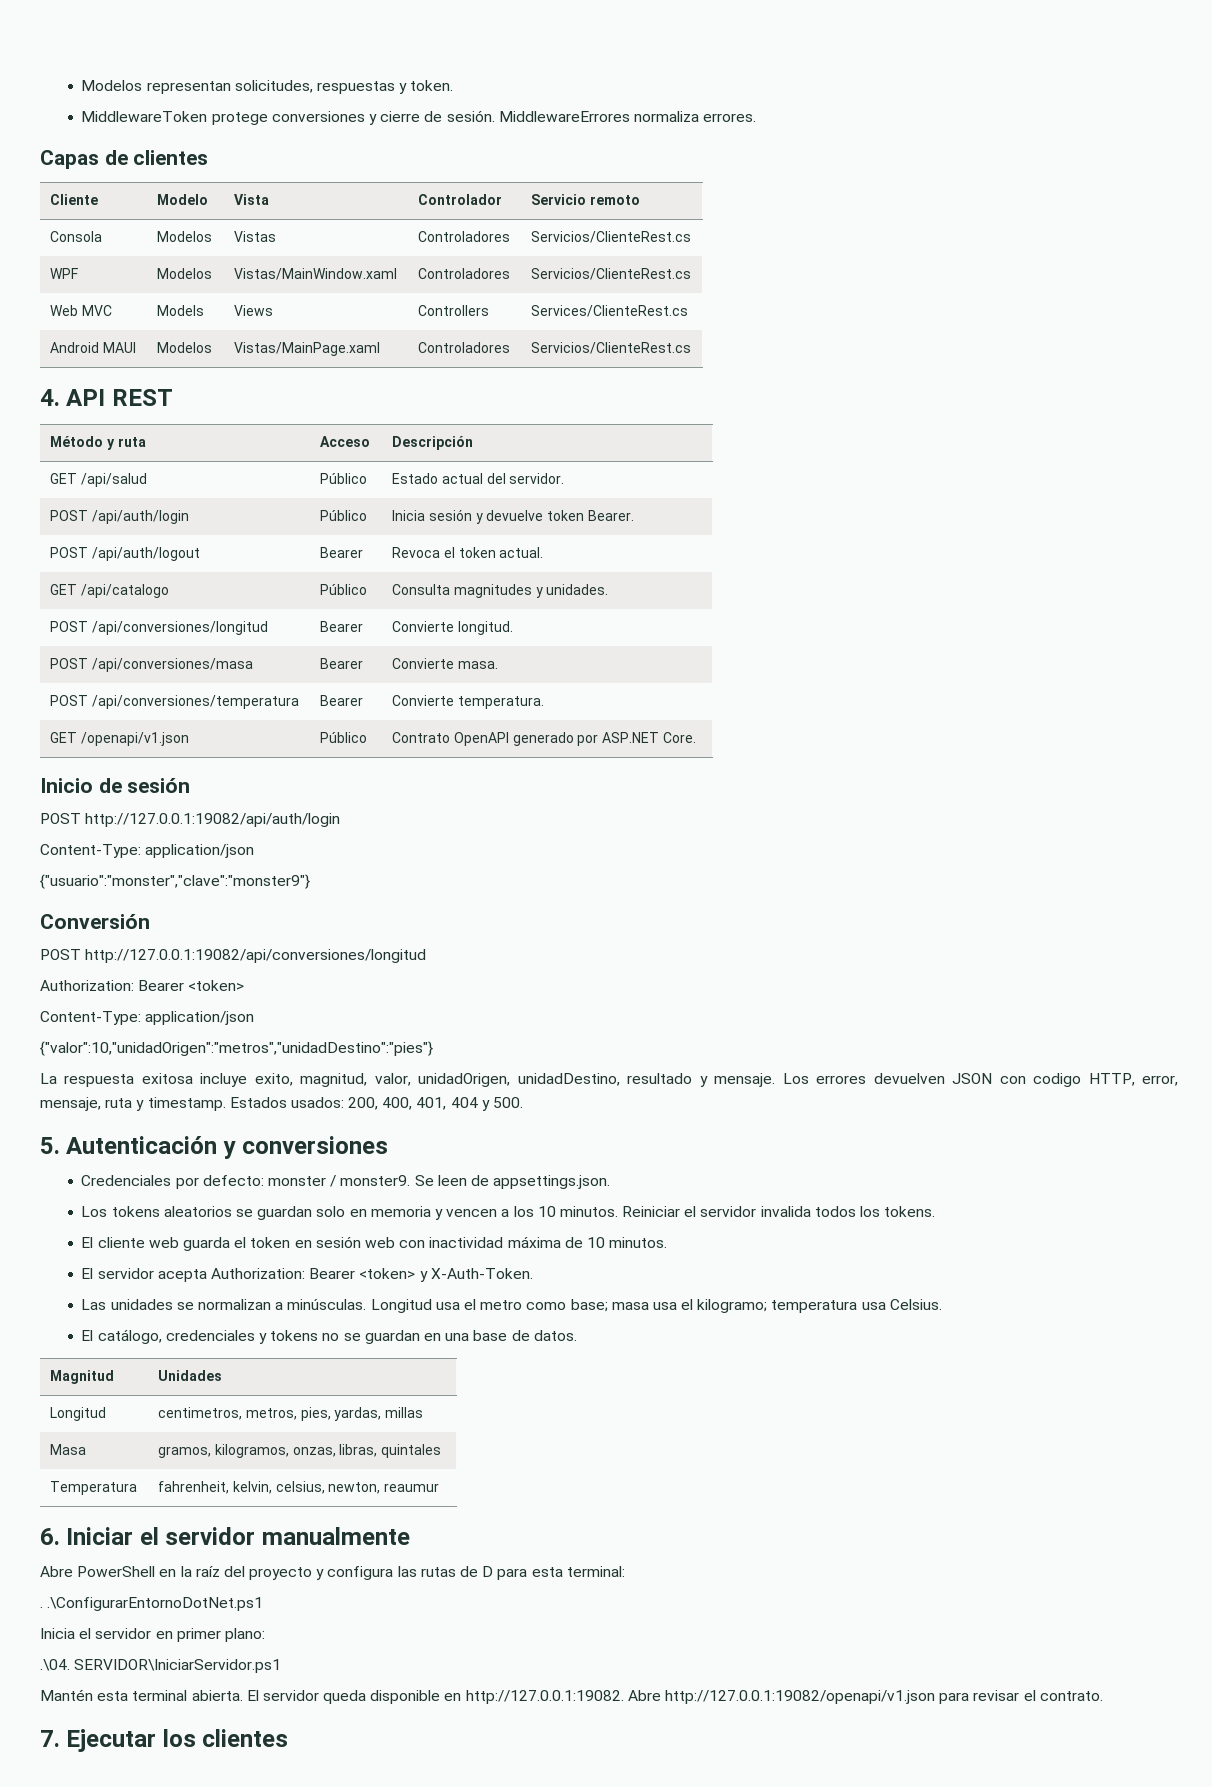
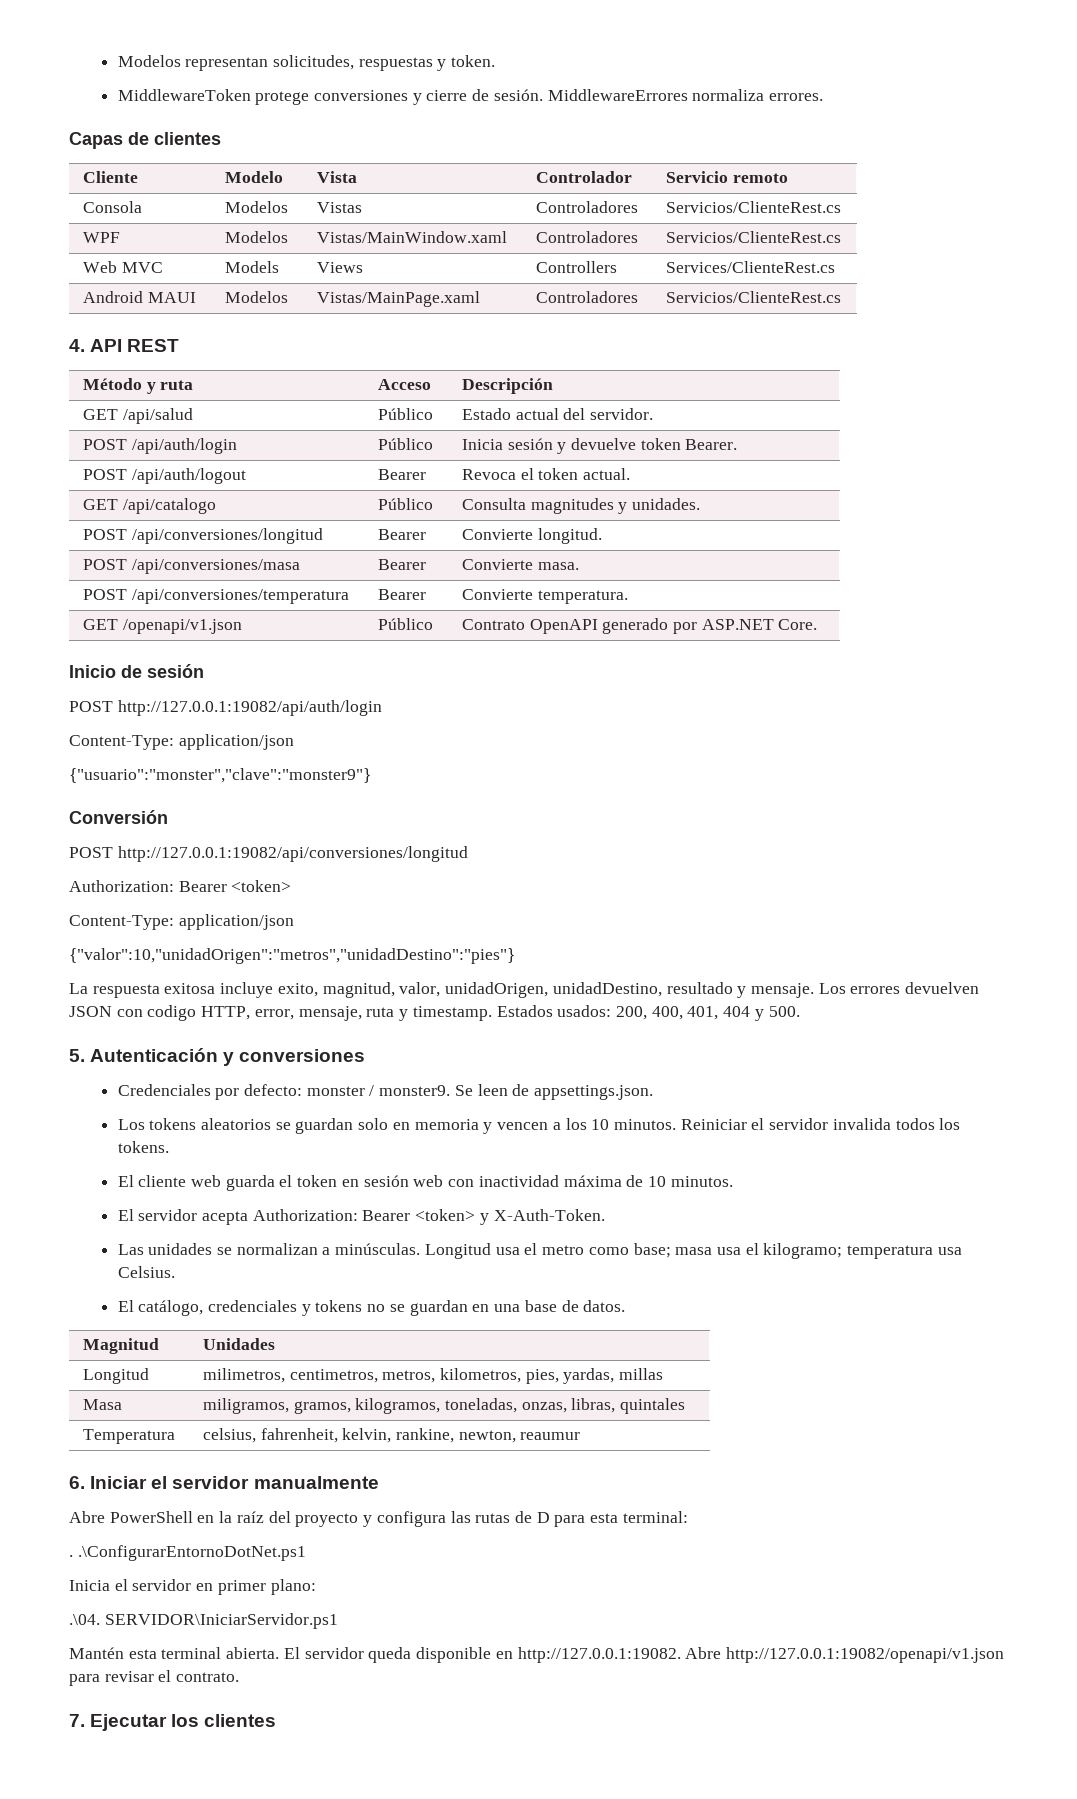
- Longitud | centimetros, metros, pies, yardas, millas
+ Longitud | milimetros, centimetros, metros, kilometros, pies, yardas, millas
- Masa | gramos, kilogramos, onzas, libras, quintales
+ Masa | miligramos, gramos, kilogramos, toneladas, onzas, libras, quintales
- Temperatura | fahrenheit, kelvin, celsius, newton, reaumur
+ Temperatura | celsius, fahrenheit, kelvin, rankine, newton, reaumur

